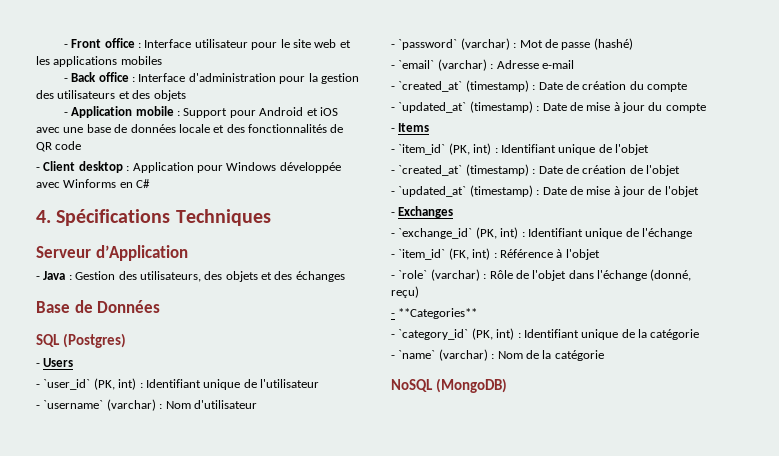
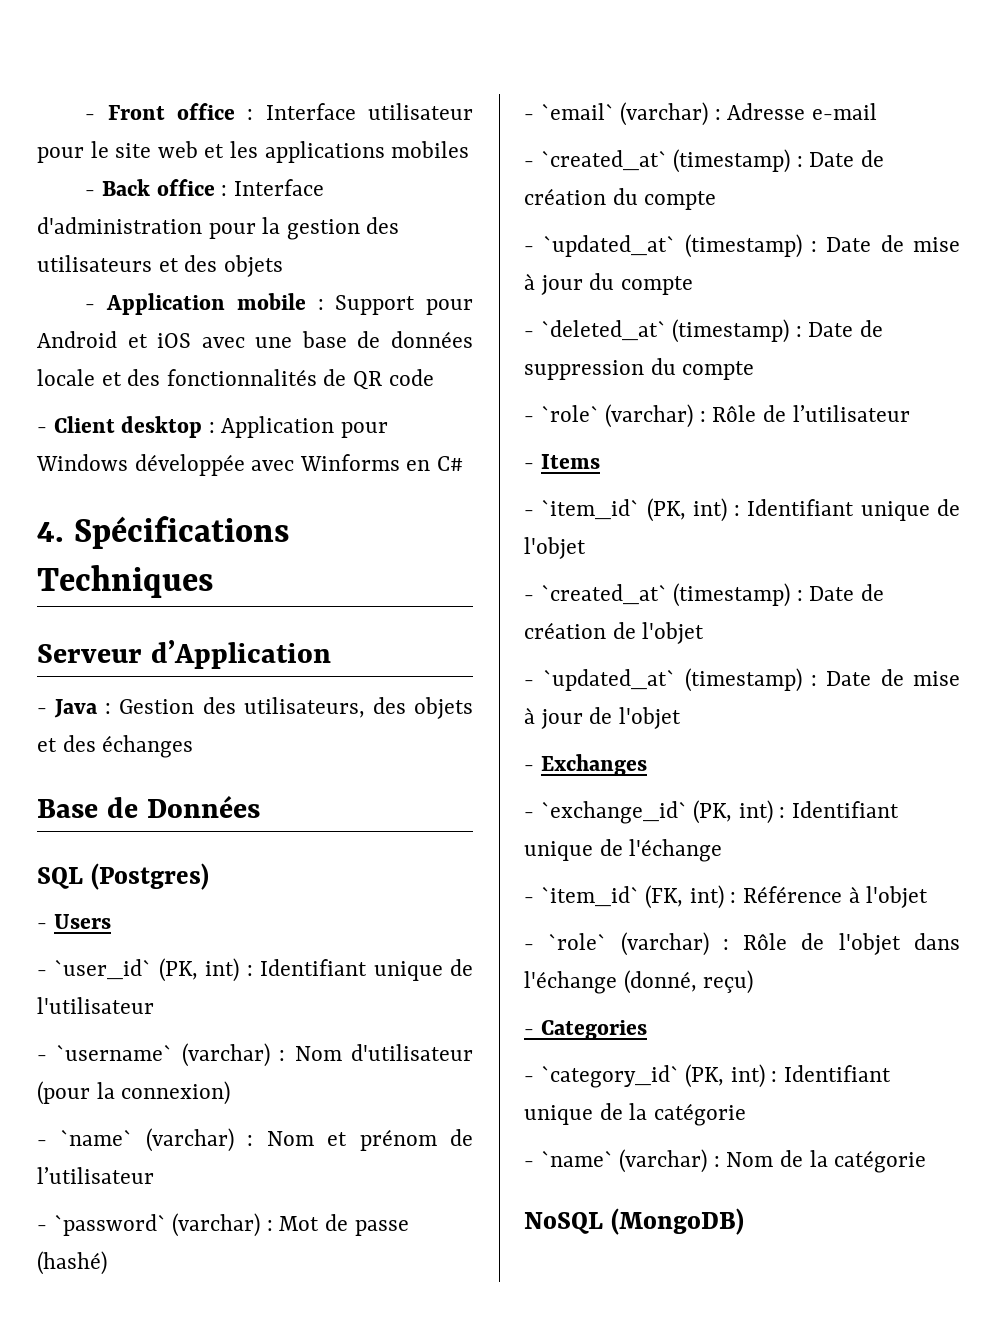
- - `username` (varchar) : Nom d'utilisateur
+ - `username` (varchar) : Nom d'utilisateur (pour la connexion)
+ - `name` (varchar) : Nom et prénom de l’utilisateur
+ - `deleted_at` (timestamp) : Date de suppression du compte
+ - `role` (varchar) : Rôle de l’utilisateur
- - **Categories**
+ - Categories

